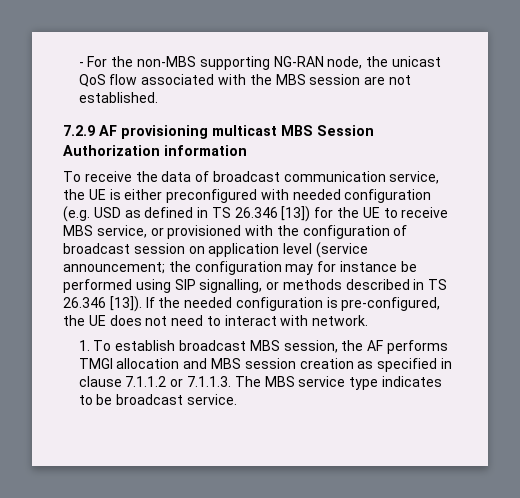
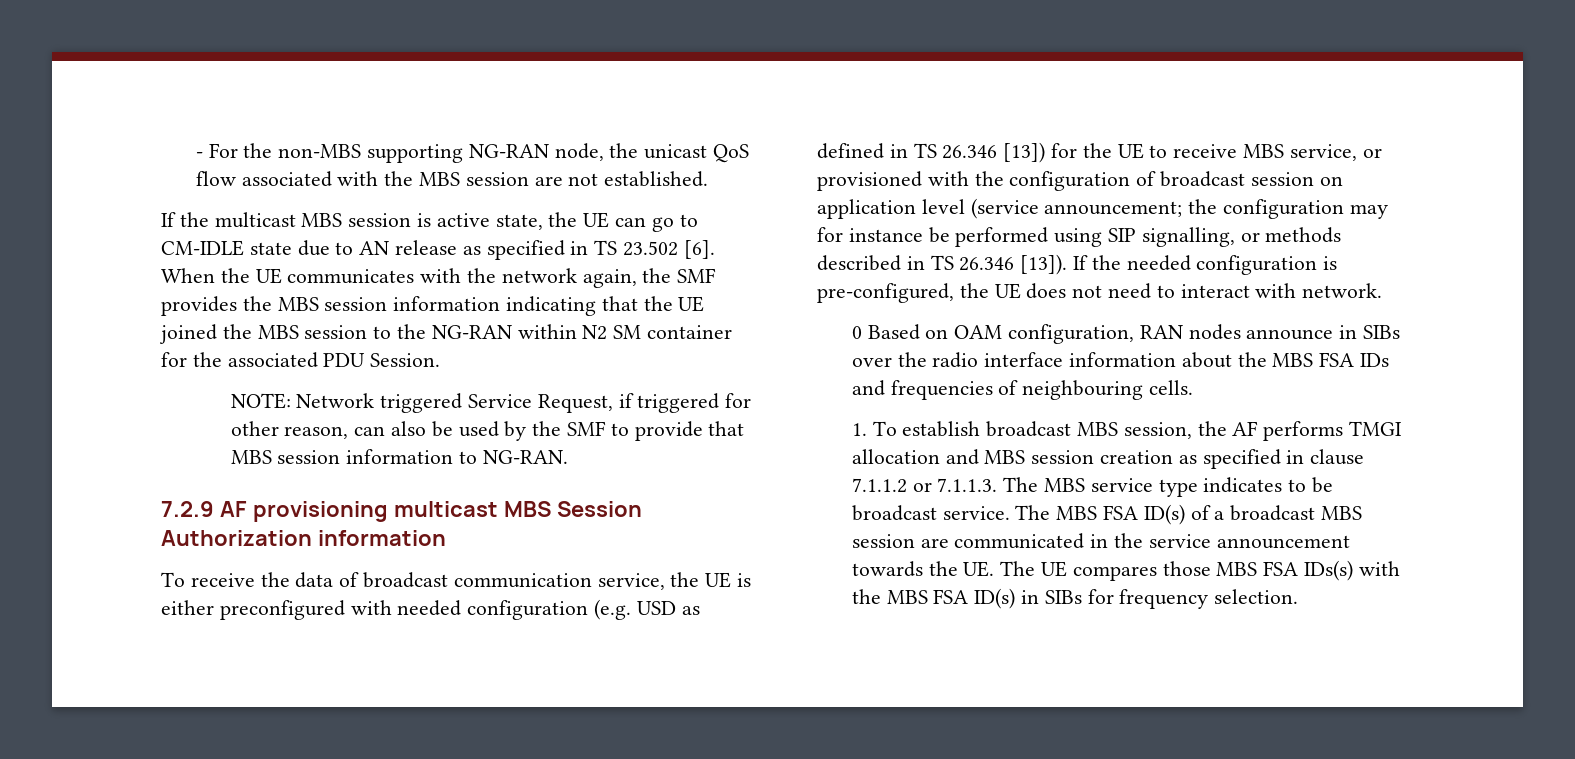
+ If the multicast MBS session is active state, the UE can go to CM-IDLE state due to AN release as specified in TS 23.502 [6]. When the UE communicates with the network again, the SMF provides the MBS session information indicating that the UE joined the MBS session to the NG-RAN within N2 SM container for the associated PDU Session.
+ NOTE: Network triggered Service Request, if triggered for other reason, can also be used by the SMF to provide that MBS session information to NG-RAN.
+ 0 Based on OAM configuration, RAN nodes announce in SIBs over the radio interface information about the MBS FSA IDs and frequencies of neighbouring cells.
+ The MBS FSA ID(s) of a broadcast MBS session are communicated in the service announcement towards the UE. The UE compares those MBS FSA IDs(s) with the MBS FSA ID(s) in SIBs for frequency selection.

